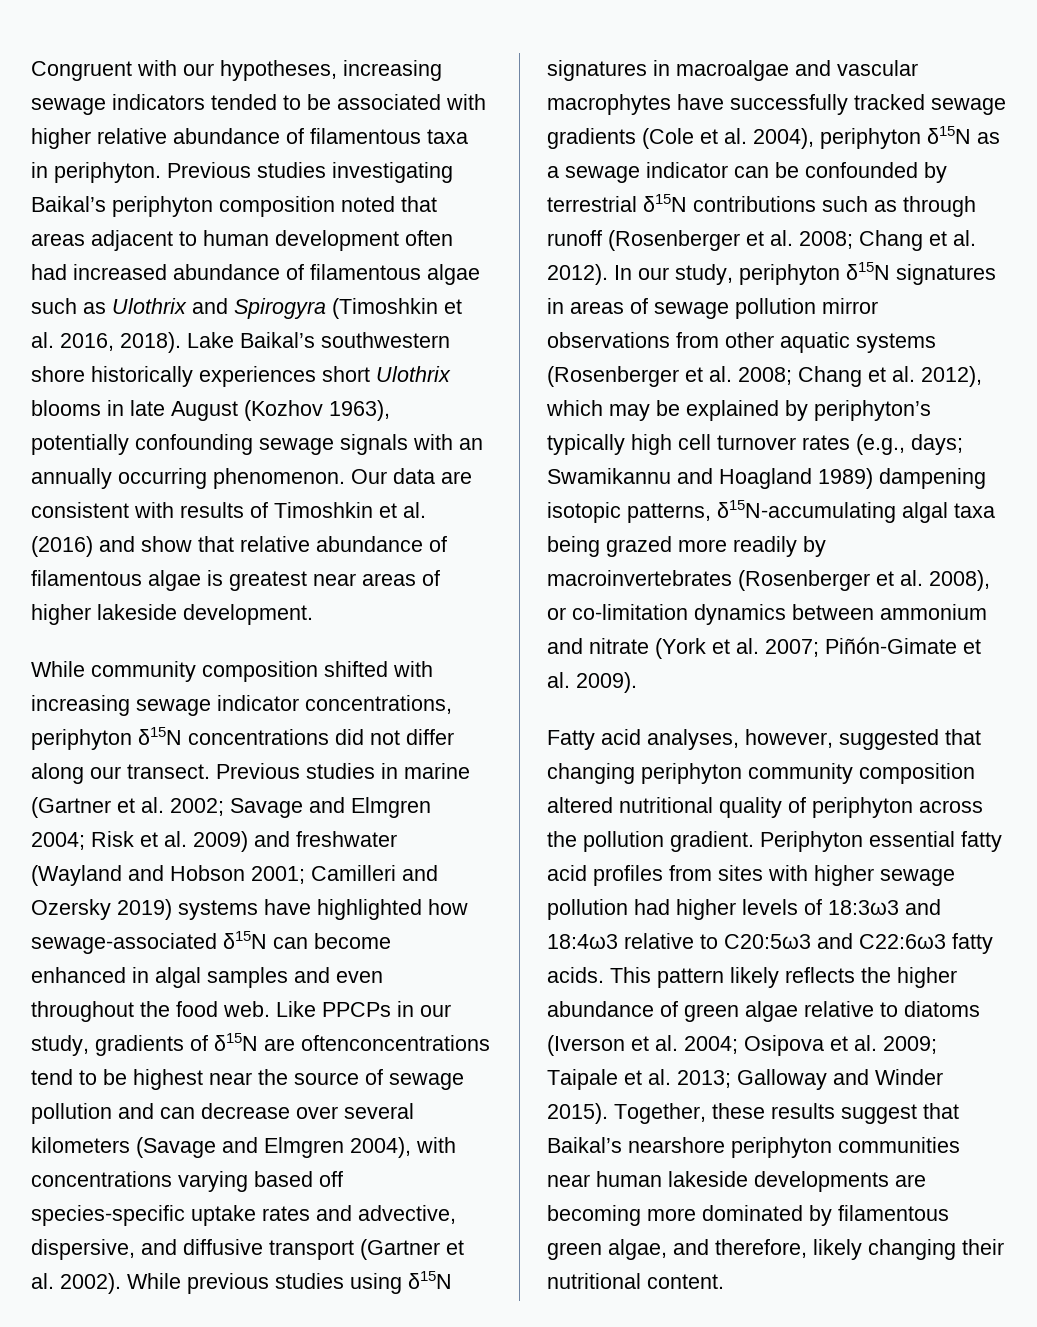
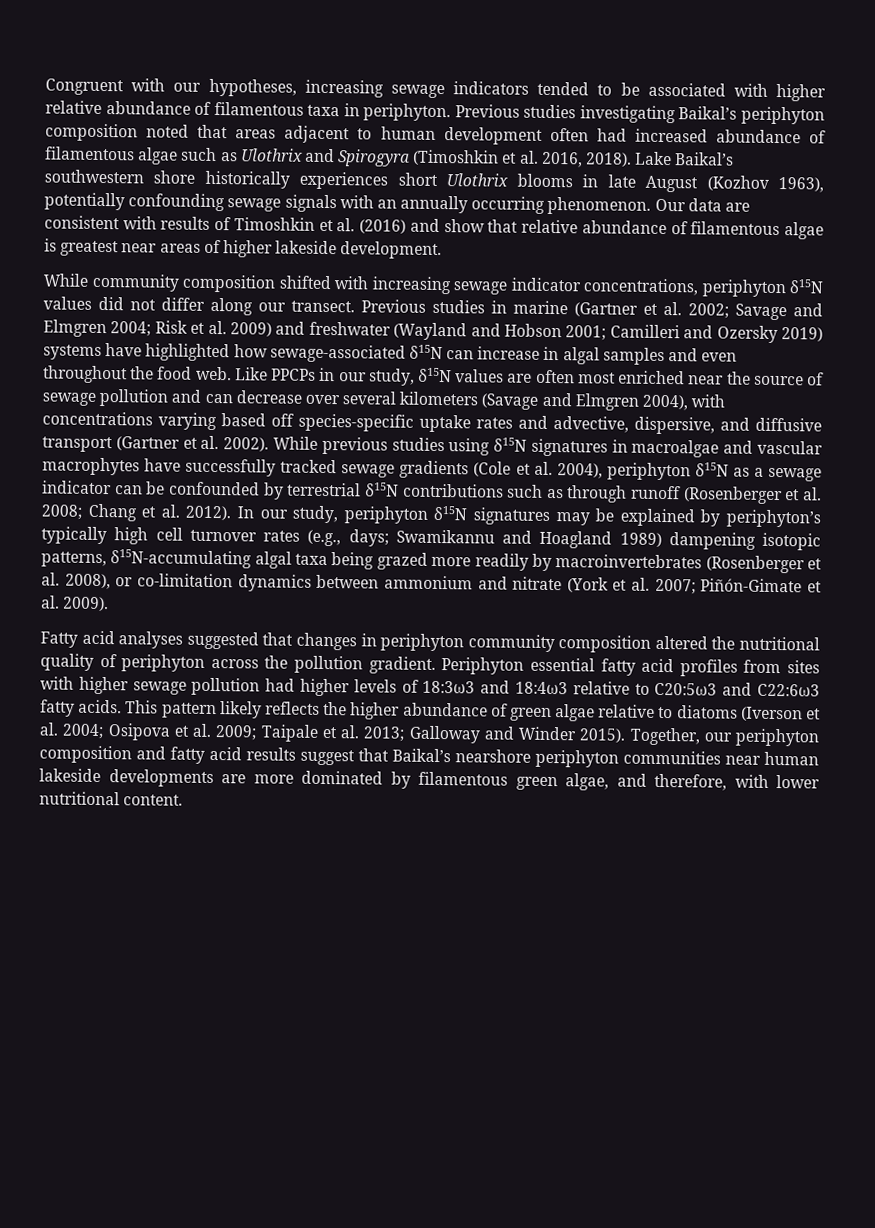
- While community composition shifted with increasing sewage indicator concentrations, periphyton δ15N concentrations did not differ along our transect.
+ While community composition shifted with increasing sewage indicator concentrations, periphyton δ15N values did not differ along our transect.
- Previous studies in marine (Gartner et al. 2002; Savage and Elmgren 2004; Risk et al. 2009) and freshwater (Wayland and Hobson 2001; Camilleri and Ozersky 2019) systems have highlighted how sewage-associated δ15N can become enhanced in algal samples and even throughout the food web.
+ Previous studies in marine (Gartner et al. 2002; Savage and Elmgren 2004; Risk et al. 2009) and freshwater (Wayland and Hobson 2001; Camilleri and Ozersky 2019) systems have highlighted how sewage-associated δ15N can increase in algal samples and even throughout the food web.
- Like PPCPs in our study, gradients of δ15N are oftenconcentrations tend to be highest near the source of sewage pollution and can decrease over several kilometers (Savage and Elmgren 2004), with concentrations varying based off species-specific uptake rates and advective, dispersive, and diffusive transport (Gartner et al. 2002).
+ Like PPCPs in our study, δ15N values are often most enriched near the source of sewage pollution and can decrease over several kilometers (Savage and Elmgren 2004), with concentrations varying based off species-specific uptake rates and advective, dispersive, and diffusive transport (Gartner et al. 2002).
- In our study, periphyton δ15N signatures in areas of sewage pollution mirror observations from other aquatic systems (Rosenberger et al. 2008; Chang et al. 2012), which may be explained by periphyton’s typically high cell turnover rates (e.g., days; Swamikannu and Hoagland 1989) dampening isotopic patterns, δ15N-accumulating algal taxa being grazed more readily by macroinvertebrates (Rosenberger et al. 2008), or co-limitation dynamics between ammonium and nitrate (York et al. 2007; Piñón-Gimate et al. 2009).
+ In our study, periphyton δ15N signatures may be explained by periphyton’s typically high cell turnover rates (e.g., days; Swamikannu and Hoagland 1989) dampening isotopic patterns, δ15N-accumulating algal taxa being grazed more readily by macroinvertebrates (Rosenberger et al. 2008), or co-limitation dynamics between ammonium and nitrate (York et al. 2007; Piñón-Gimate et al. 2009).
- Fatty acid analyses, however, suggested that changing periphyton community composition altered nutritional quality of periphyton across the pollution gradient.
+ Fatty acid analyses suggested that changes in periphyton community composition altered the nutritional quality of periphyton across the pollution gradient.
- Together, these results suggest that Baikal’s nearshore periphyton communities near human lakeside developments are becoming more dominated by filamentous green algae, and therefore, likely changing their nutritional content.
+ Together, our periphyton composition and fatty acid results suggest that Baikal’s nearshore periphyton communities near human lakeside developments are more dominated by filamentous green algae, and therefore, with lower nutritional content.

